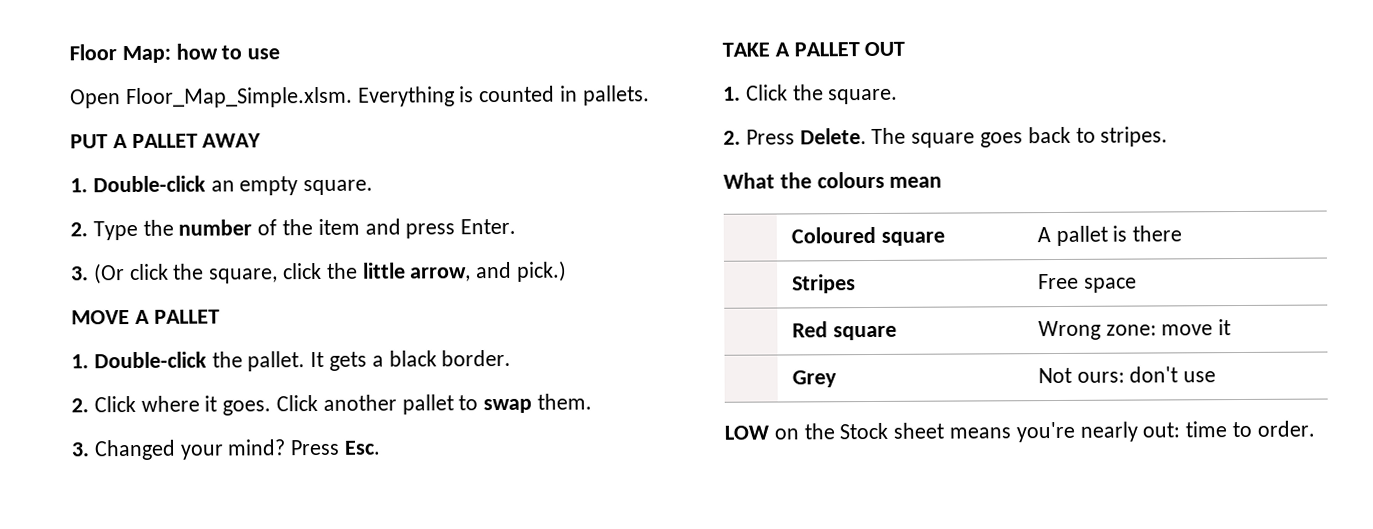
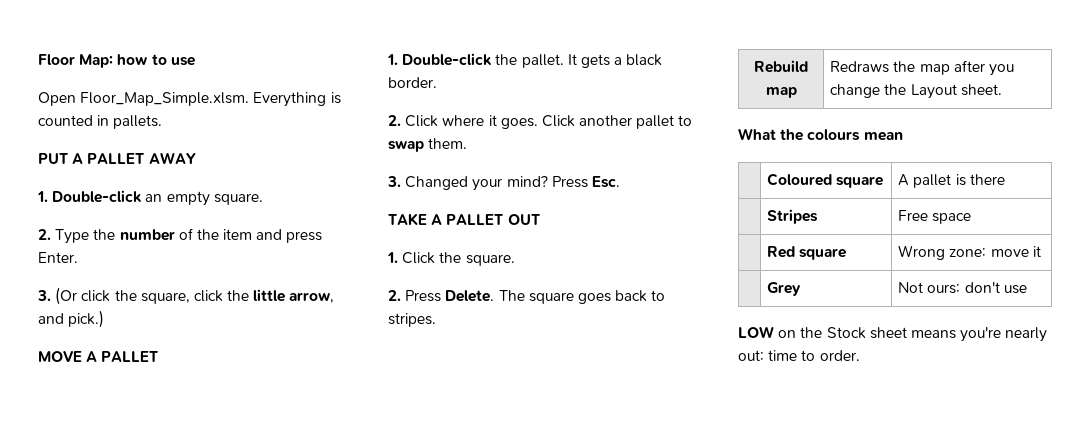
+ Rebuild map | Redraws the map after you change the Layout sheet.

